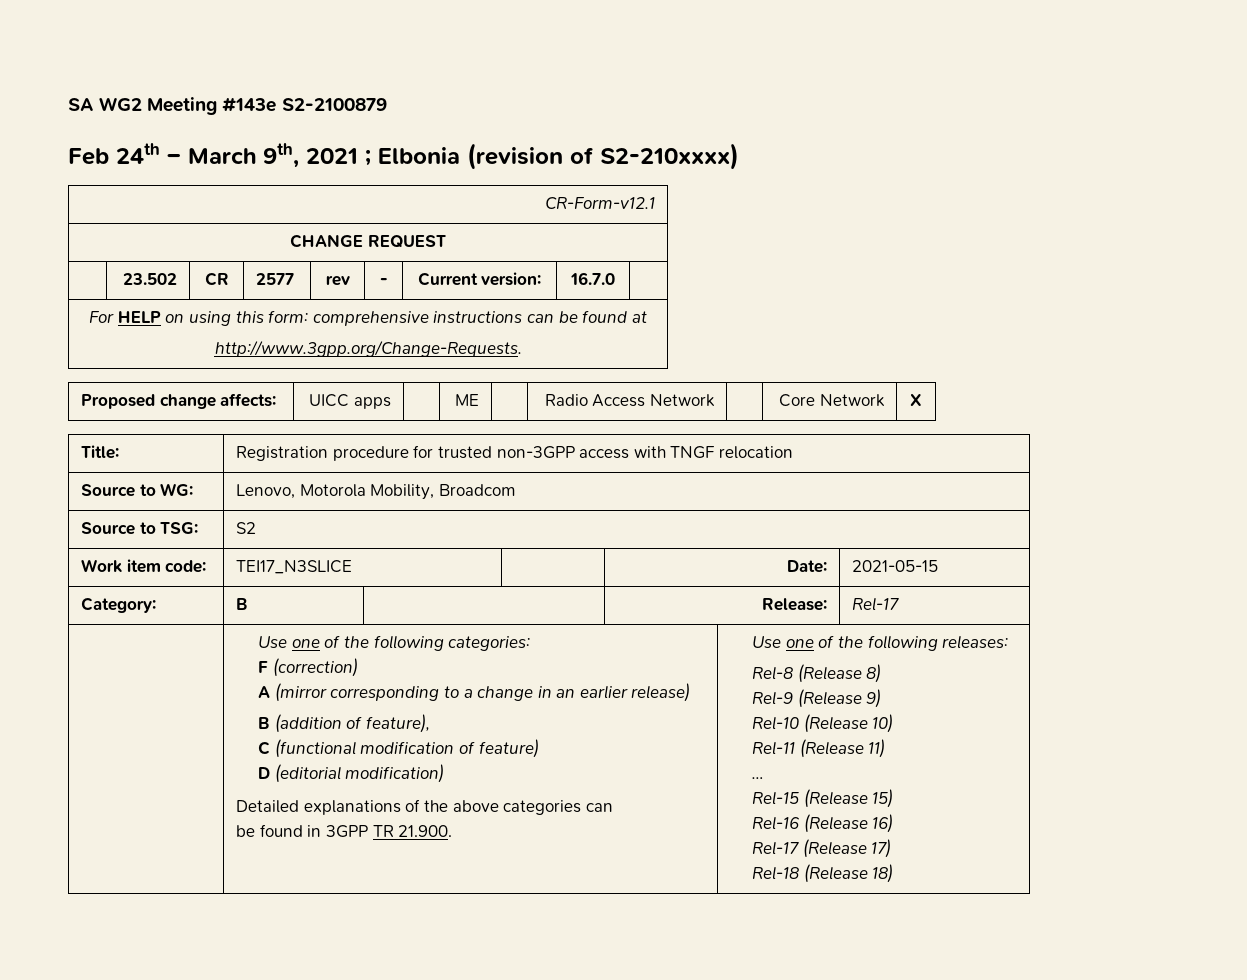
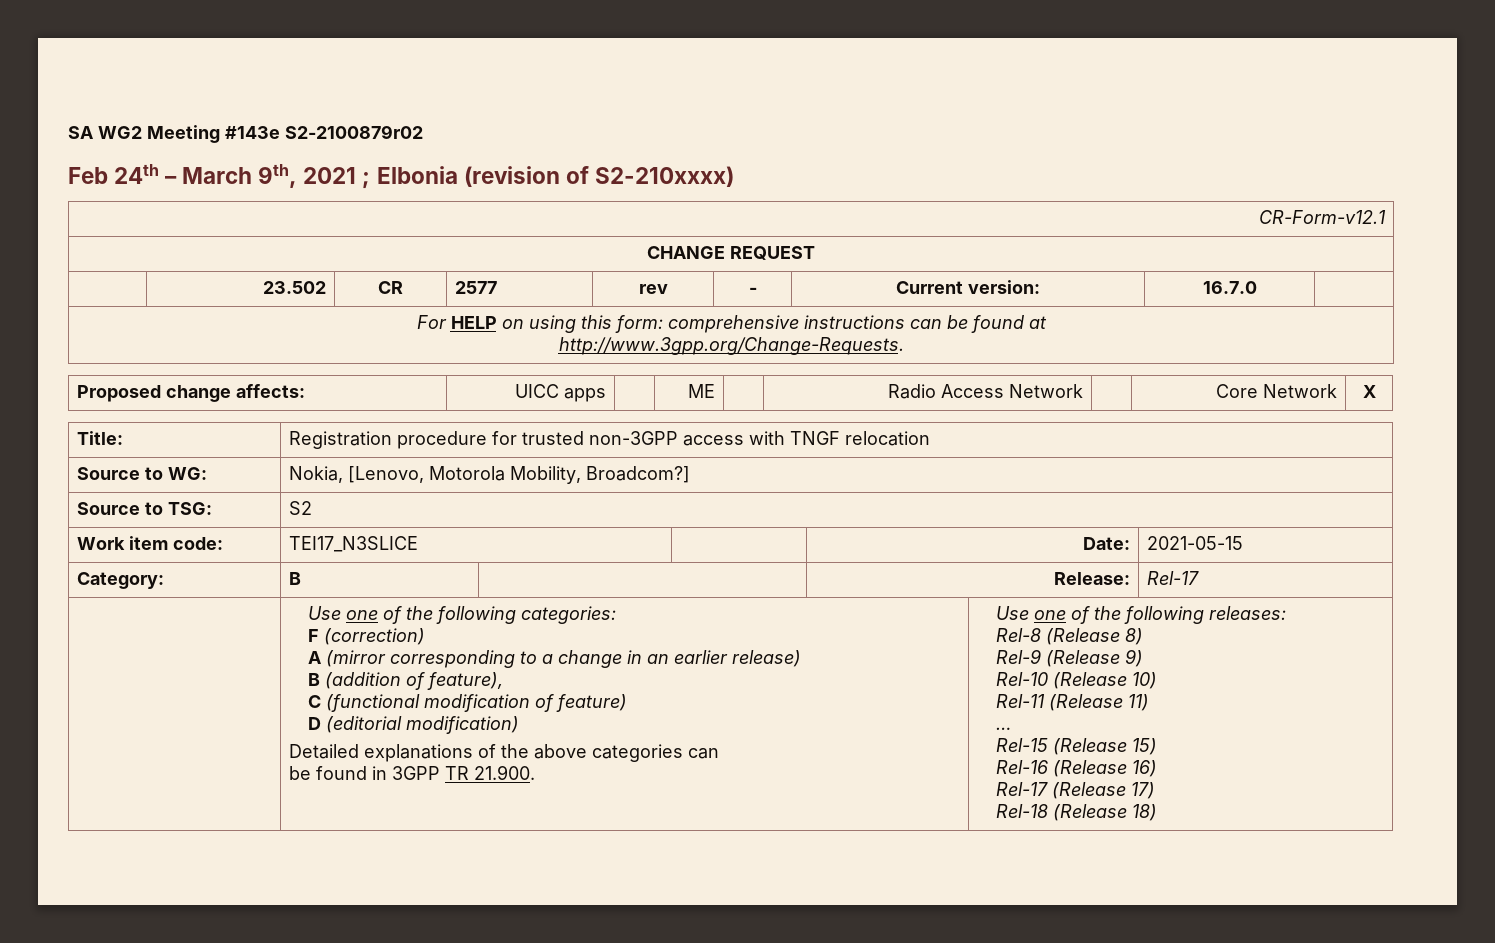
- SA WG2 Meeting #143e S2-2100879
+ SA WG2 Meeting #143e S2-2100879r02
- Source to WG: | Lenovo, Motorola Mobility, Broadcom
+ Source to WG: | Nokia, [Lenovo, Motorola Mobility, Broadcom?]

